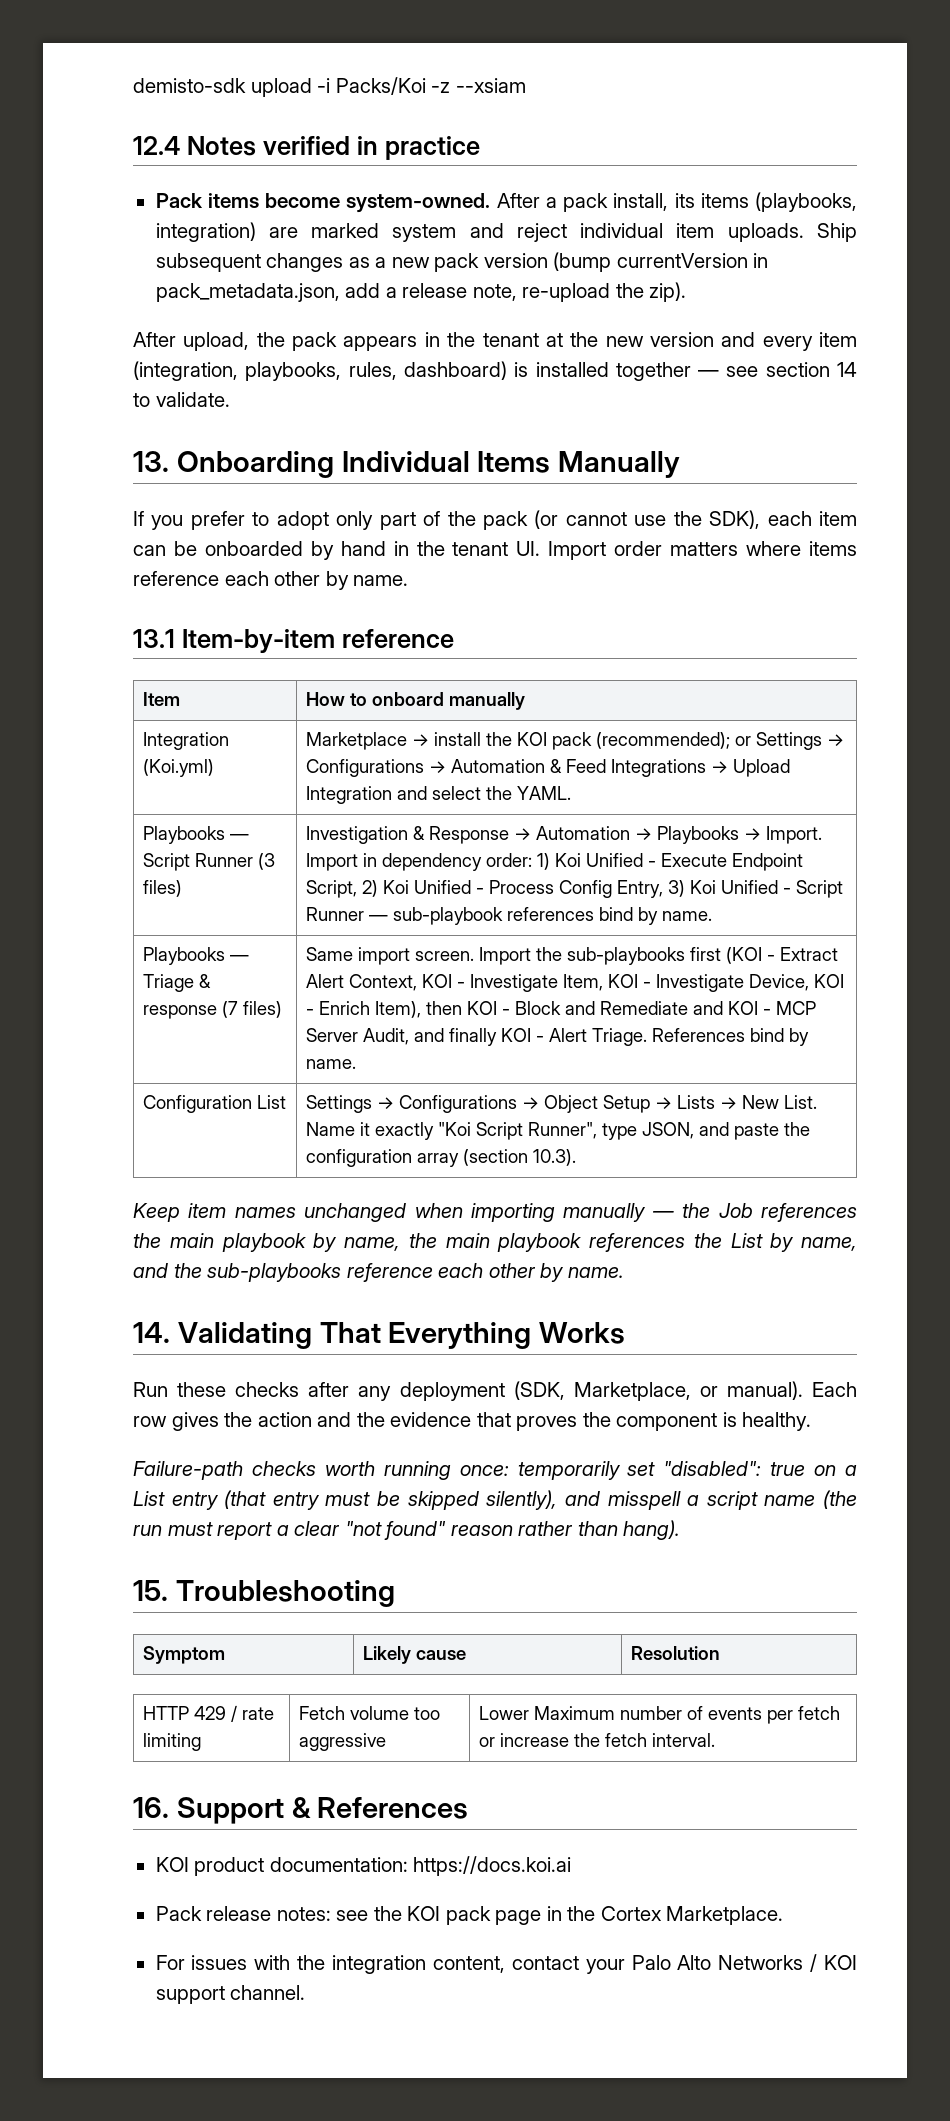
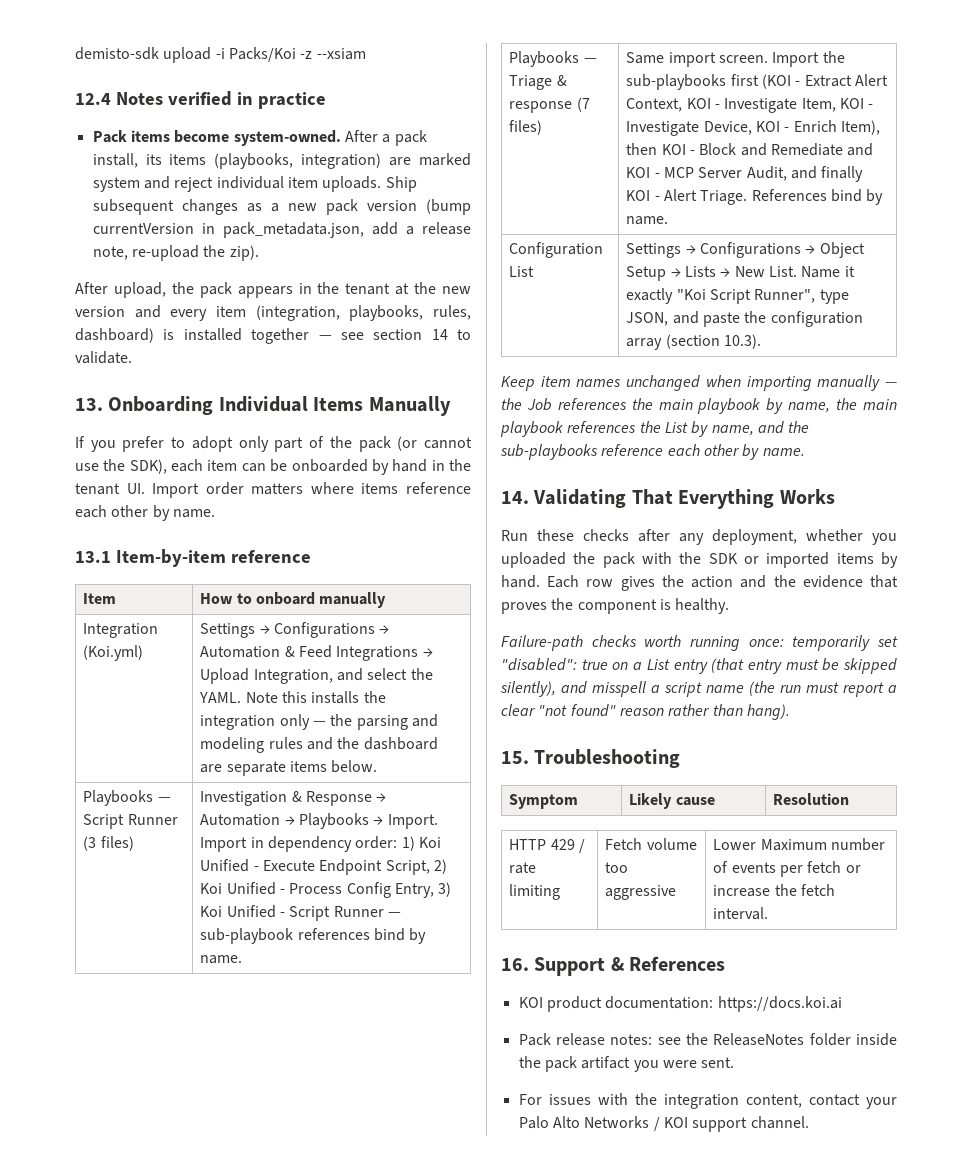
- Integration (Koi.yml) | Marketplace → install the KOI pack (recommended); or Settings → Configurations → Automation & Feed Integrations → Upload Integration and select the YAML.
+ Integration (Koi.yml) | Settings → Configurations → Automation & Feed Integrations → Upload Integration, and select the YAML. Note this installs the integration only — the parsing and modeling rules and the dashboard are separate items below.
- Run these checks after any deployment (SDK, Marketplace, or manual).
+ Run these checks after any deployment, whether you uploaded the pack with the SDK or imported items by hand.
- Pack release notes: see the KOI pack page in the Cortex Marketplace.
+ Pack release notes: see the ReleaseNotes folder inside the pack artifact you were sent.

